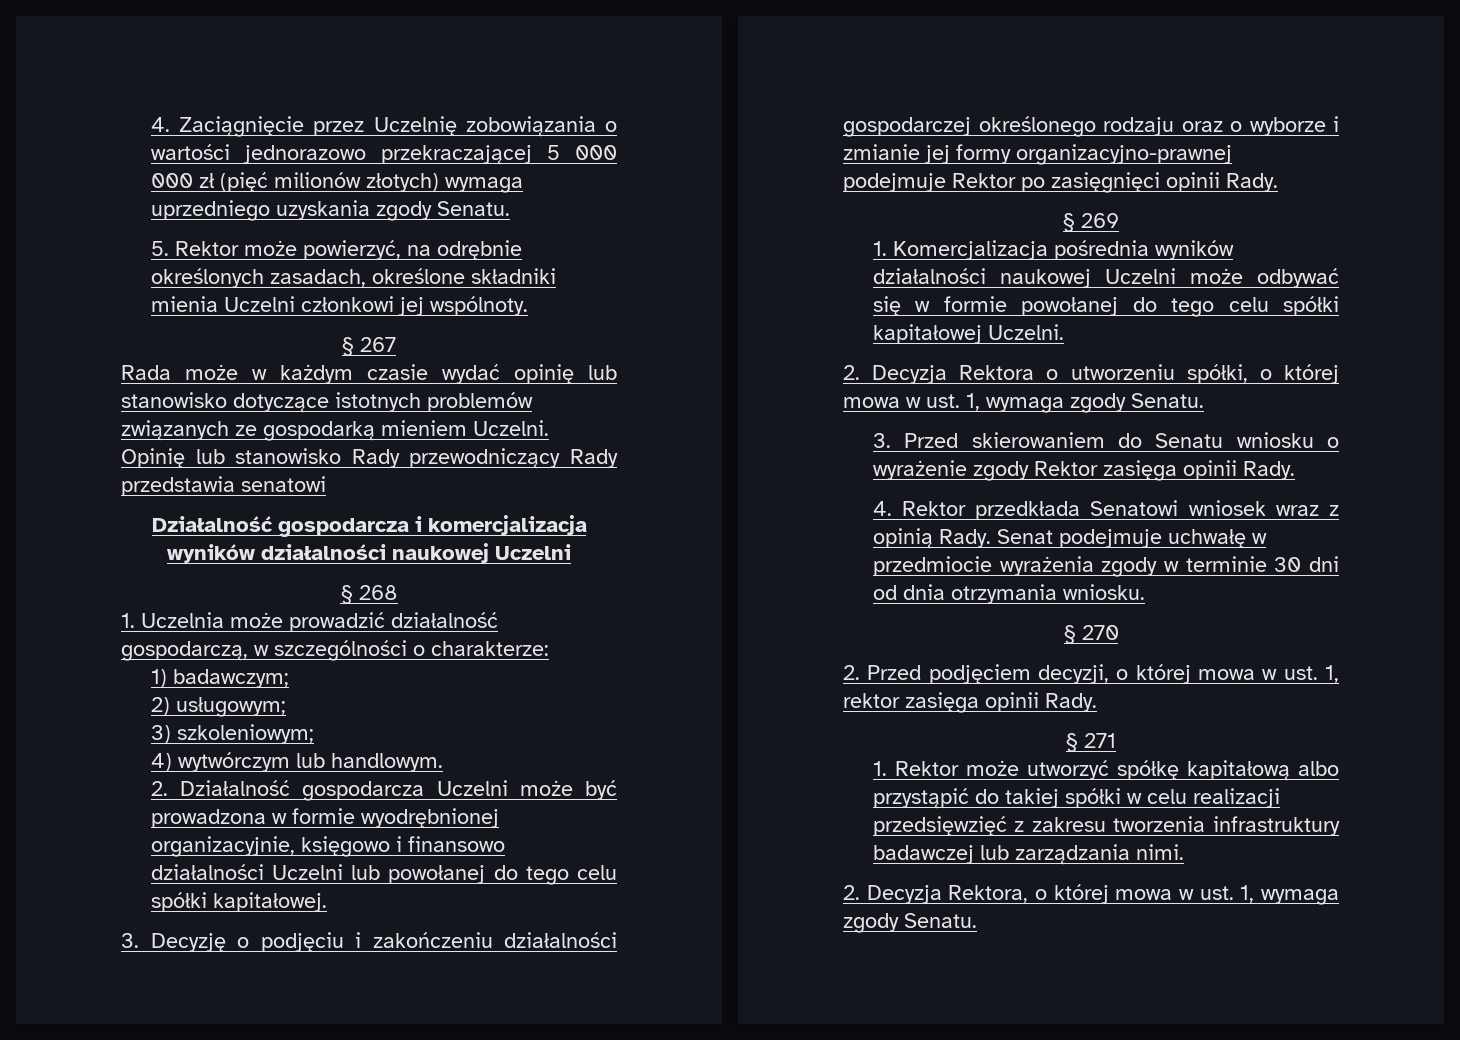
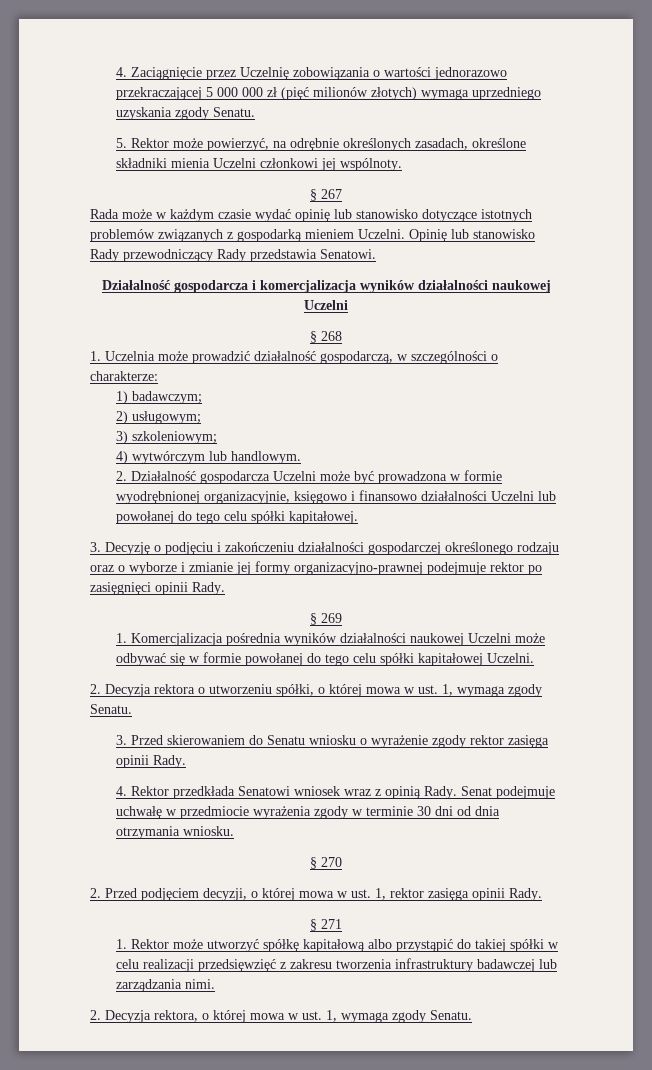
- Rada może w każdym czasie wydać opinię lub stanowisko dotyczące istotnych problemów związanych ze gospodarką mieniem Uczelni.
+ Rada może w każdym czasie wydać opinię lub stanowisko dotyczące istotnych problemów związanych z gospodarką mieniem Uczelni.
- Opinię lub stanowisko Rady przewodniczący Rady przedstawia senatowi
+ Opinię lub stanowisko Rady przewodniczący Rady przedstawia Senatowi.
- 3. Decyzję o podjęciu i zakończeniu działalności gospodarczej określonego rodzaju oraz o wyborze i zmianie jej formy organizacyjno-prawnej podejmuje Rektor po zasięgnięci opinii Rady.
+ 3. Decyzję o podjęciu i zakończeniu działalności gospodarczej określonego rodzaju oraz o wyborze i zmianie jej formy organizacyjno-prawnej podejmuje rektor po zasięgnięci opinii Rady.
- 2. Decyzja Rektora o utworzeniu spółki, o której mowa w ust. 1, wymaga zgody Senatu.
+ 2. Decyzja rektora o utworzeniu spółki, o której mowa w ust. 1, wymaga zgody Senatu.
- 3. Przed skierowaniem do Senatu wniosku o wyrażenie zgody Rektor zasięga opinii Rady.
+ 3. Przed skierowaniem do Senatu wniosku o wyrażenie zgody rektor zasięga opinii Rady.
- 2. Decyzja Rektora, o której mowa w ust. 1, wymaga zgody Senatu.
+ 2. Decyzja rektora, o której mowa w ust. 1, wymaga zgody Senatu.

